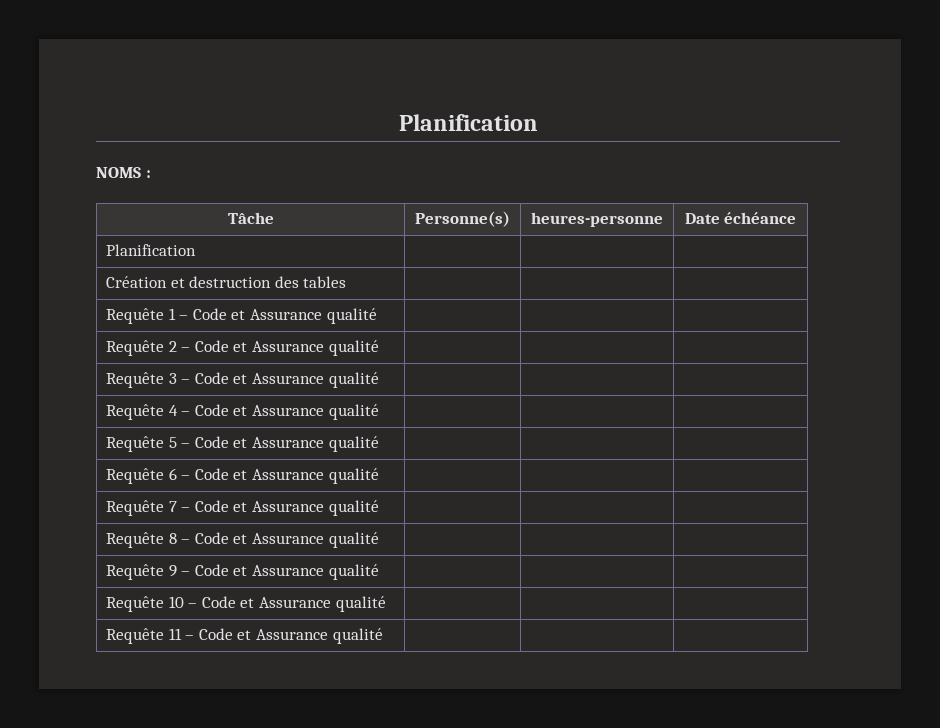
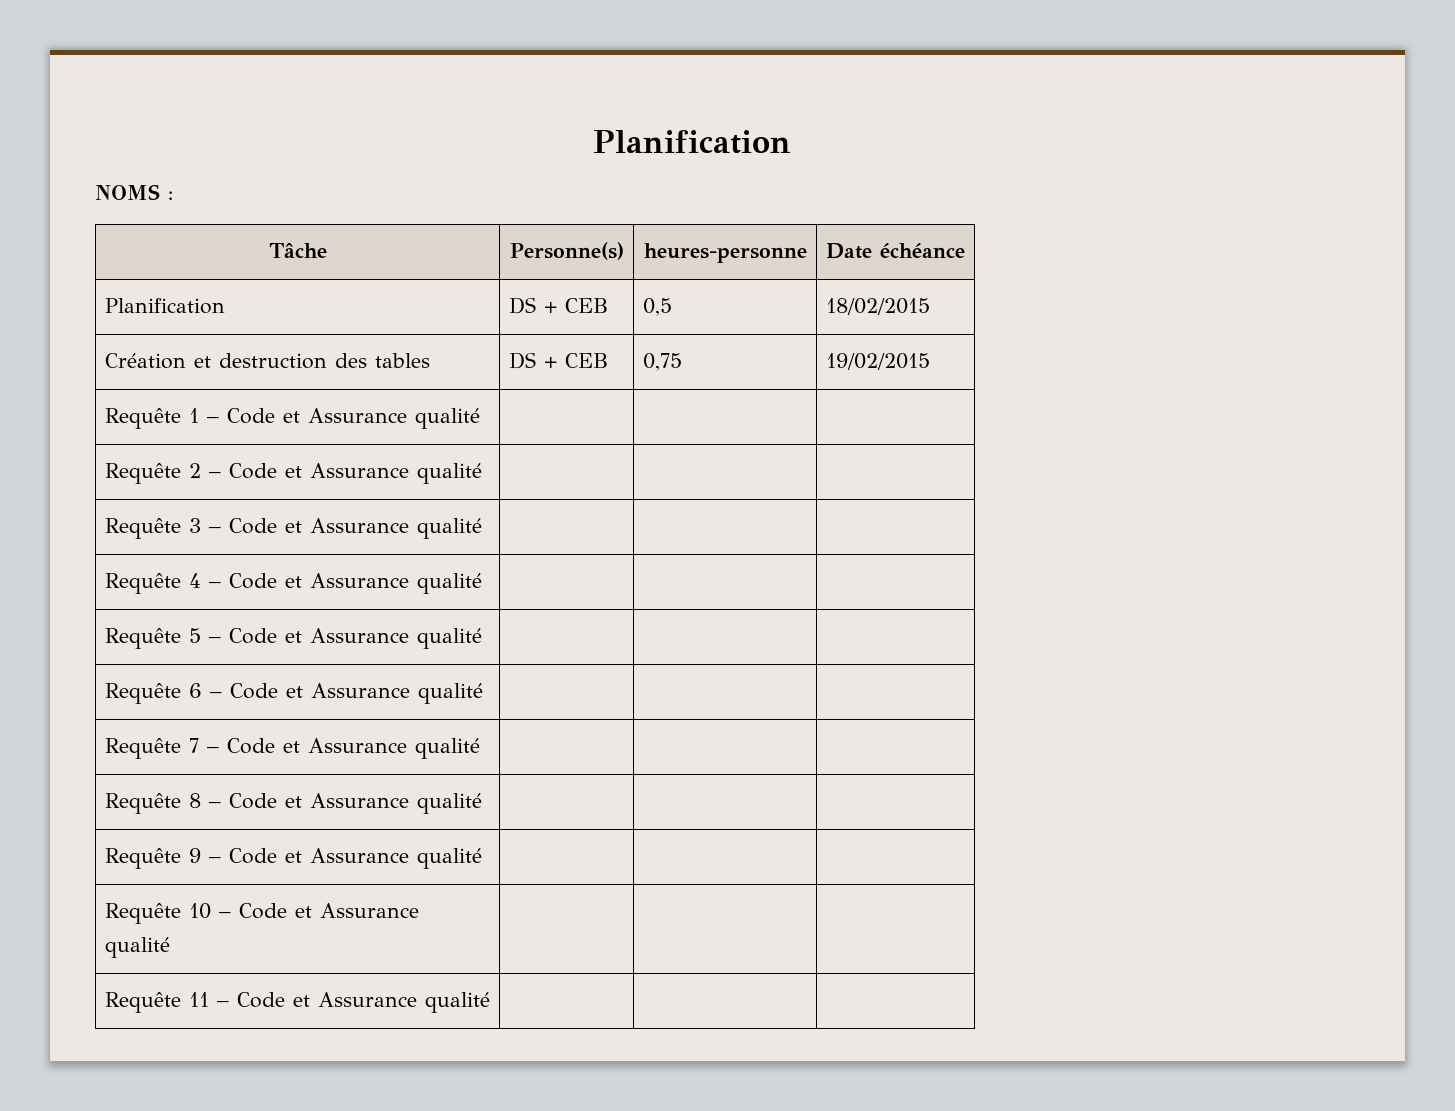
- Planification | | |
+ Planification | DS + CEB | 0,5 | 18/02/2015
- Création et destruction des tables | | |
+ Création et destruction des tables | DS + CEB | 0,75 | 19/02/2015

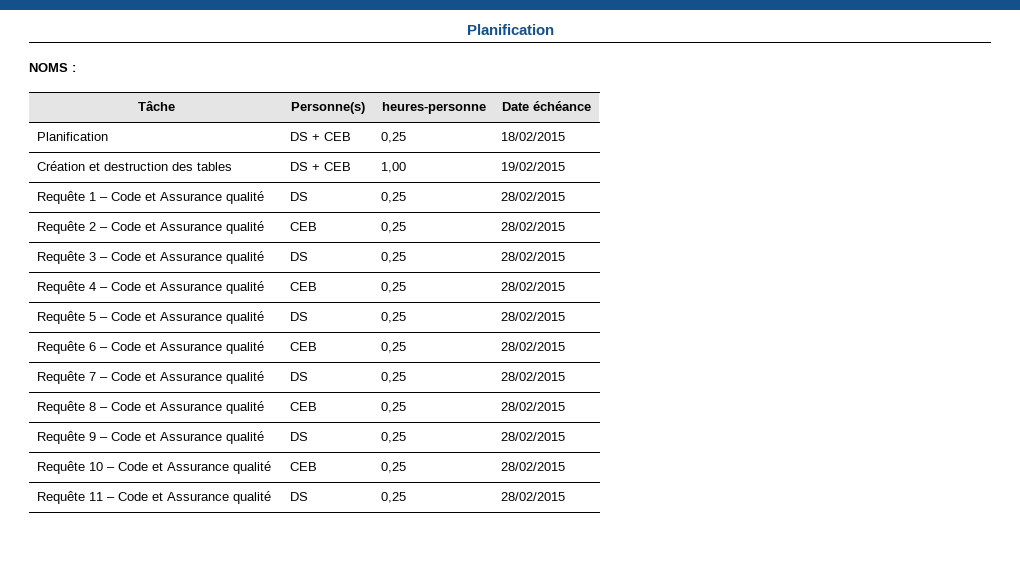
- Planification | DS + CEB | 0,5 | 18/02/2015
+ Planification | DS + CEB | 0,25 | 18/02/2015
- Création et destruction des tables | DS + CEB | 0,75 | 19/02/2015
+ Création et destruction des tables | DS + CEB | 1,00 | 19/02/2015
- Requête 1 – Code et Assurance qualité | | |
+ Requête 1 – Code et Assurance qualité | DS | 0,25 | 28/02/2015
- Requête 2 – Code et Assurance qualité | | |
+ Requête 2 – Code et Assurance qualité | CEB | 0,25 | 28/02/2015
- Requête 3 – Code et Assurance qualité | | |
+ Requête 3 – Code et Assurance qualité | DS | 0,25 | 28/02/2015
- Requête 4 – Code et Assurance qualité | | |
+ Requête 4 – Code et Assurance qualité | CEB | 0,25 | 28/02/2015
- Requête 5 – Code et Assurance qualité | | |
+ Requête 5 – Code et Assurance qualité | DS | 0,25 | 28/02/2015
- Requête 6 – Code et Assurance qualité | | |
+ Requête 6 – Code et Assurance qualité | CEB | 0,25 | 28/02/2015
- Requête 7 – Code et Assurance qualité | | |
+ Requête 7 – Code et Assurance qualité | DS | 0,25 | 28/02/2015
- Requête 8 – Code et Assurance qualité | | |
+ Requête 8 – Code et Assurance qualité | CEB | 0,25 | 28/02/2015
- Requête 9 – Code et Assurance qualité | | |
+ Requête 9 – Code et Assurance qualité | DS | 0,25 | 28/02/2015
- Requête 10 – Code et Assurance qualité | | |
+ Requête 10 – Code et Assurance qualité | CEB | 0,25 | 28/02/2015
- Requête 11 – Code et Assurance qualité | | |
+ Requête 11 – Code et Assurance qualité | DS | 0,25 | 28/02/2015

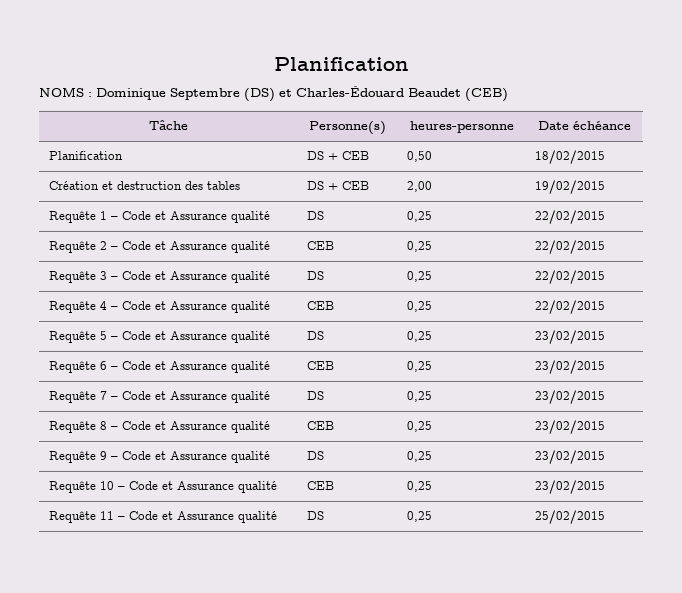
- NOMS :
+ NOMS : Dominique Septembre (DS) et Charles-Édouard Beaudet (CEB)
- Planification | DS + CEB | 0,25 | 18/02/2015
+ Planification | DS + CEB | 0,50 | 18/02/2015
- Création et destruction des tables | DS + CEB | 1,00 | 19/02/2015
+ Création et destruction des tables | DS + CEB | 2,00 | 19/02/2015
- Requête 1 – Code et Assurance qualité | DS | 0,25 | 28/02/2015
+ Requête 1 – Code et Assurance qualité | DS | 0,25 | 22/02/2015
- Requête 2 – Code et Assurance qualité | CEB | 0,25 | 28/02/2015
+ Requête 2 – Code et Assurance qualité | CEB | 0,25 | 22/02/2015
- Requête 3 – Code et Assurance qualité | DS | 0,25 | 28/02/2015
+ Requête 3 – Code et Assurance qualité | DS | 0,25 | 22/02/2015
- Requête 4 – Code et Assurance qualité | CEB | 0,25 | 28/02/2015
+ Requête 4 – Code et Assurance qualité | CEB | 0,25 | 22/02/2015
- Requête 5 – Code et Assurance qualité | DS | 0,25 | 28/02/2015
+ Requête 5 – Code et Assurance qualité | DS | 0,25 | 23/02/2015
- Requête 6 – Code et Assurance qualité | CEB | 0,25 | 28/02/2015
+ Requête 6 – Code et Assurance qualité | CEB | 0,25 | 23/02/2015
- Requête 7 – Code et Assurance qualité | DS | 0,25 | 28/02/2015
+ Requête 7 – Code et Assurance qualité | DS | 0,25 | 23/02/2015
- Requête 8 – Code et Assurance qualité | CEB | 0,25 | 28/02/2015
+ Requête 8 – Code et Assurance qualité | CEB | 0,25 | 23/02/2015
- Requête 9 – Code et Assurance qualité | DS | 0,25 | 28/02/2015
+ Requête 9 – Code et Assurance qualité | DS | 0,25 | 23/02/2015
- Requête 10 – Code et Assurance qualité | CEB | 0,25 | 28/02/2015
+ Requête 10 – Code et Assurance qualité | CEB | 0,25 | 23/02/2015
- Requête 11 – Code et Assurance qualité | DS | 0,25 | 28/02/2015
+ Requête 11 – Code et Assurance qualité | DS | 0,25 | 25/02/2015

